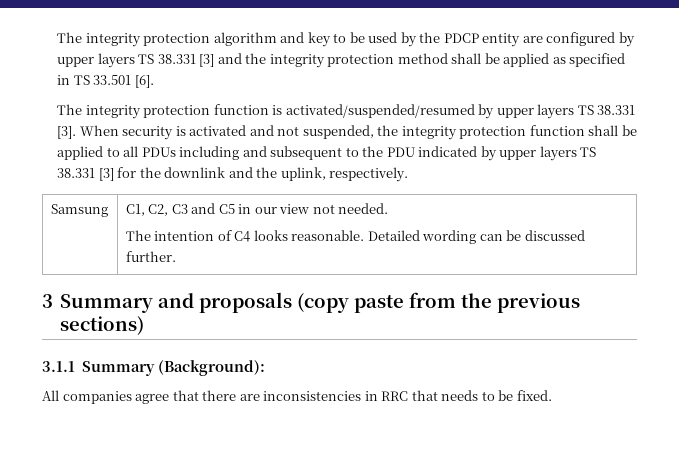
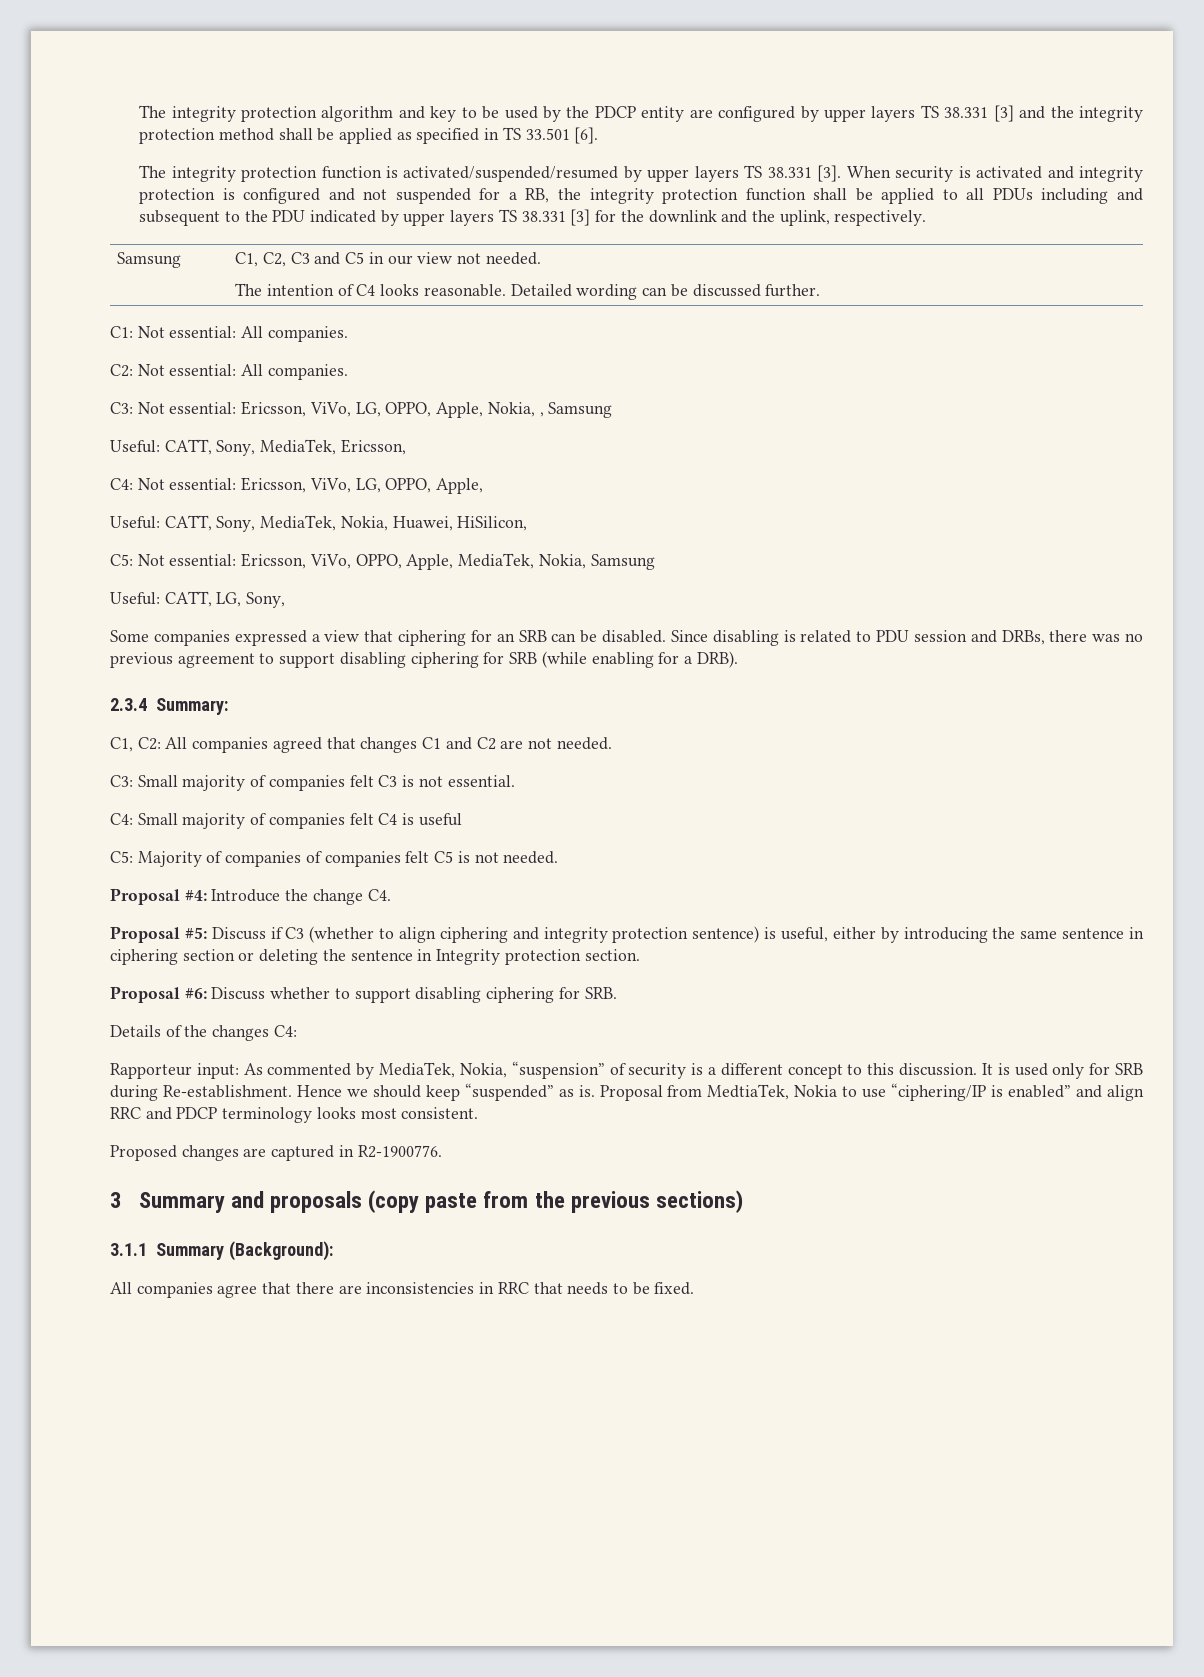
- When security is activated and not suspended, the integrity protection function shall be applied to all PDUs including and subsequent to the PDU indicated by upper layers TS 38.331 [3] for the downlink and the uplink, respectively.
+ When security is activated and integrity protection is configured and not suspended for a RB, the integrity protection function shall be applied to all PDUs including and subsequent to the PDU indicated by upper layers TS 38.331 [3] for the downlink and the uplink, respectively.
+ C1: Not essential: All companies.
+ C2: Not essential: All companies.
+ C3: Not essential: Ericsson, ViVo, LG, OPPO, Apple, Nokia, , Samsung
+ Useful: CATT, Sony, MediaTek, Ericsson,
+ C4: Not essential: Ericsson, ViVo, LG, OPPO, Apple,
+ Useful: CATT, Sony, MediaTek, Nokia, Huawei, HiSilicon,
+ C5: Not essential: Ericsson, ViVo, OPPO, Apple, MediaTek, Nokia, Samsung
+ Useful: CATT, LG, Sony,
+ Some companies expressed a view that ciphering for an SRB can be disabled. Since disabling is related to PDU session and DRBs, there was no previous agreement to support disabling ciphering for SRB (while enabling for a DRB).
+ 2.3.4 Summary:
+ C1, C2: All companies agreed that changes C1 and C2 are not needed.
+ C3: Small majority of companies felt C3 is not essential.
+ C4: Small majority of companies felt C4 is useful
+ C5: Majority of companies of companies felt C5 is not needed.
+ Proposal #4: Introduce the change C4.
+ Proposal #5: Discuss if C3 (whether to align ciphering and integrity protection sentence) is useful, either by introducing the same sentence in ciphering section or deleting the sentence in Integrity protection section.
+ Proposal #6: Discuss whether to support disabling ciphering for SRB.
+ Details of the changes C4:
+ Rapporteur input: As commented by MediaTek, Nokia, “suspension” of security is a different concept to this discussion. It is used only for SRB during Re-establishment. Hence we should keep “suspended” as is. Proposal from MedtiaTek, Nokia to use “ciphering/IP is enabled” and align RRC and PDCP terminology looks most consistent.
+ Proposed changes are captured in R2-1900776.

